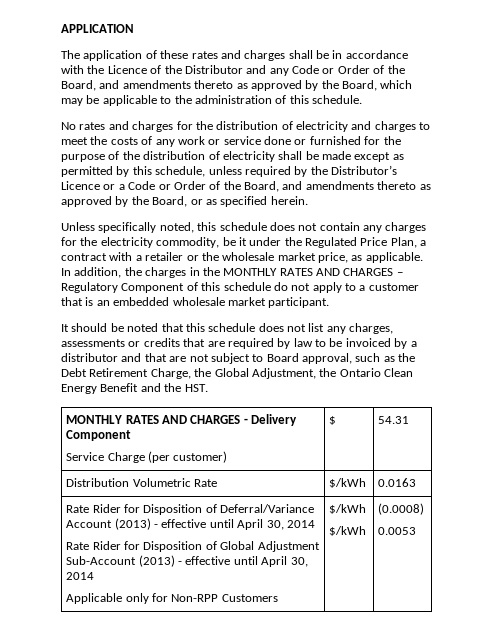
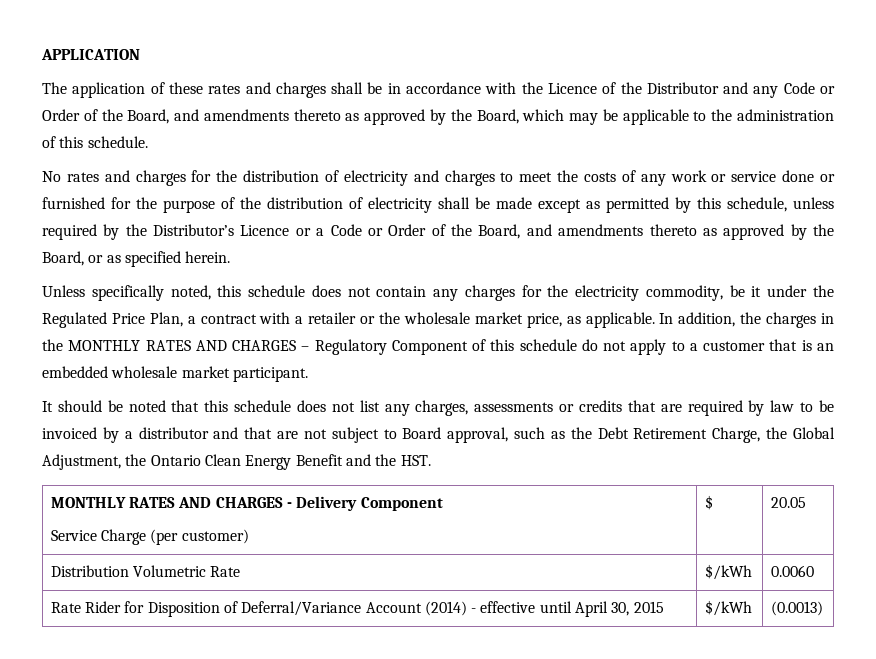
  MONTHLY RATES AND CHARGES - Delivery Component
- Service Charge (per customer) | $ | 54.31
+ Service Charge (per customer) | $ | 20.05
- Distribution Volumetric Rate | $/kWh | 0.0163
+ Distribution Volumetric Rate | $/kWh | 0.0060
- Rate Rider for Disposition of Deferral/Variance Account (2013) - effective until April 30, 2014
- Rate Rider for Disposition of Global Adjustment Sub-Account (2013) - effective until April 30, 2014
- Applicable only for Non-RPP Customers | $/kWh
- $/kWh | (0.0008)
- 0.0053
+ Rate Rider for Disposition of Deferral/Variance Account (2014) - effective until April 30, 2015 | $/kWh | (0.0013)

